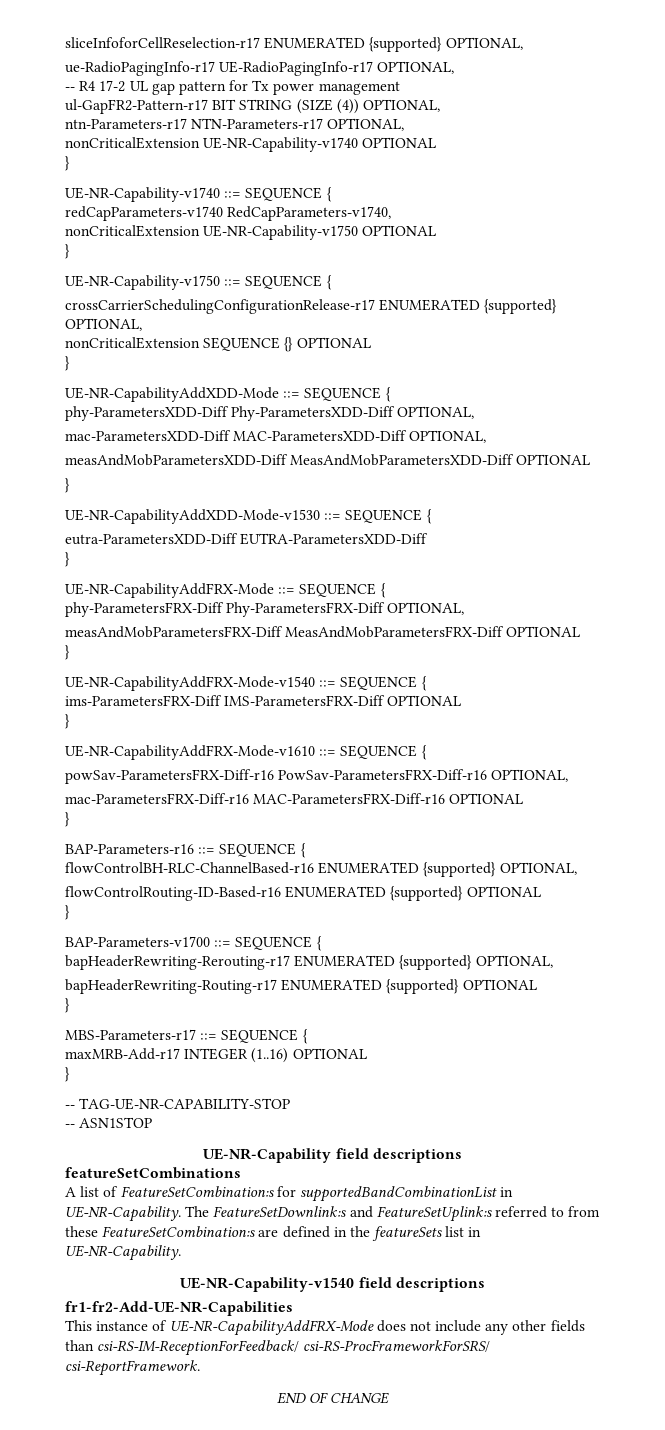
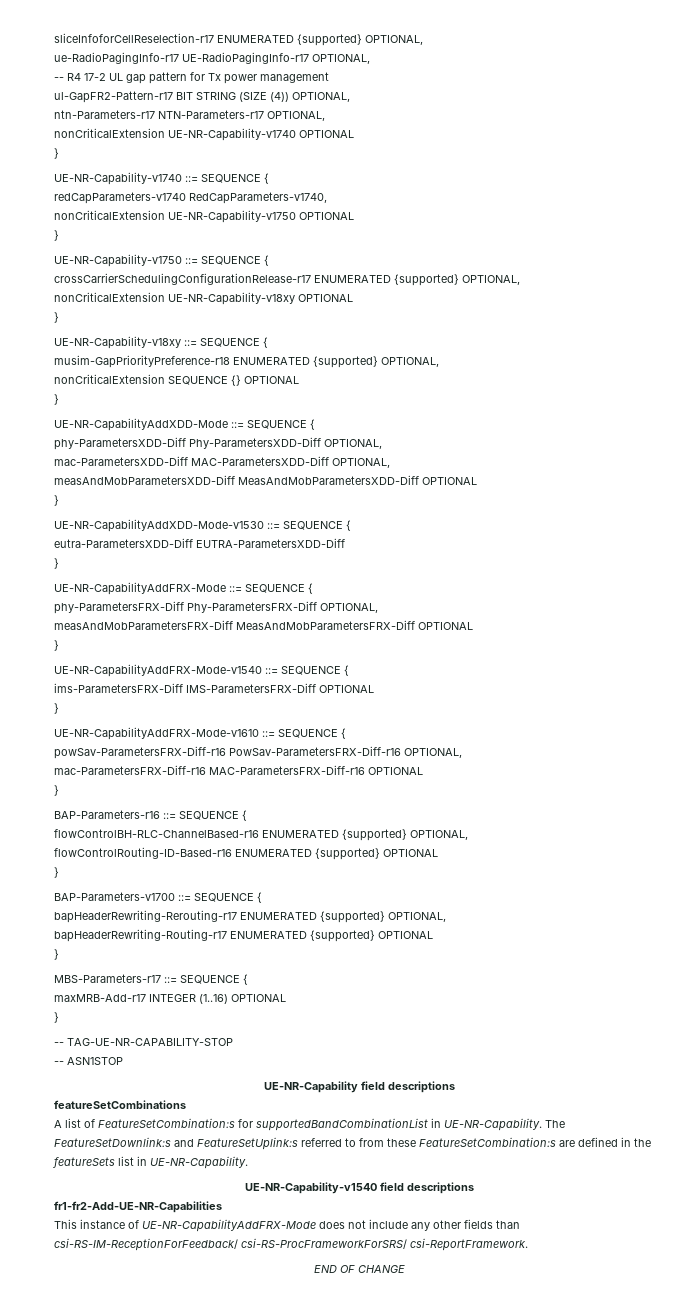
+ nonCriticalExtension UE-NR-Capability-v18xy OPTIONAL
+ }
+ UE-NR-Capability-v18xy ::= SEQUENCE {
+ musim-GapPriorityPreference-r18 ENUMERATED {supported} OPTIONAL,

